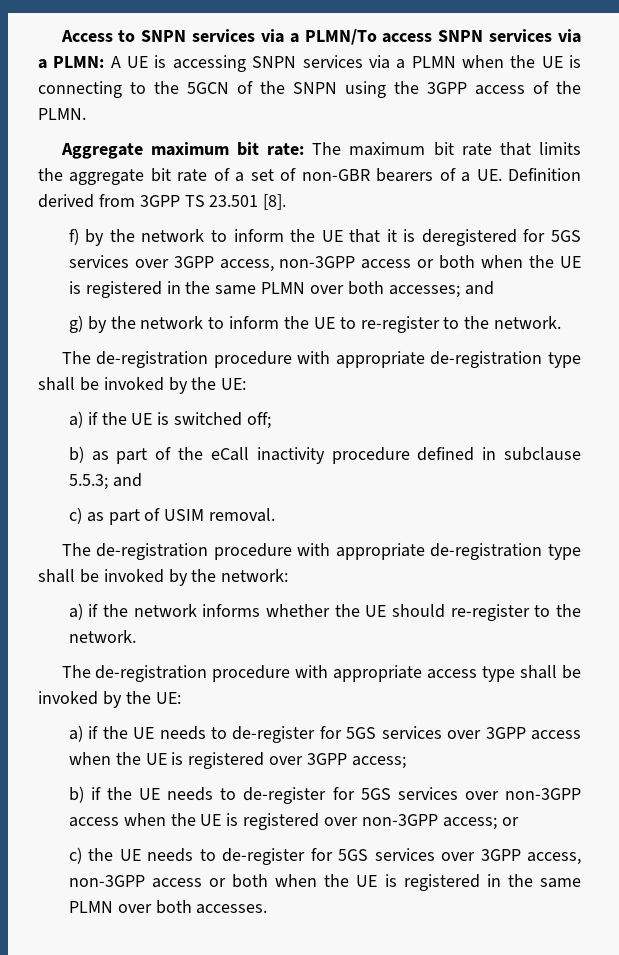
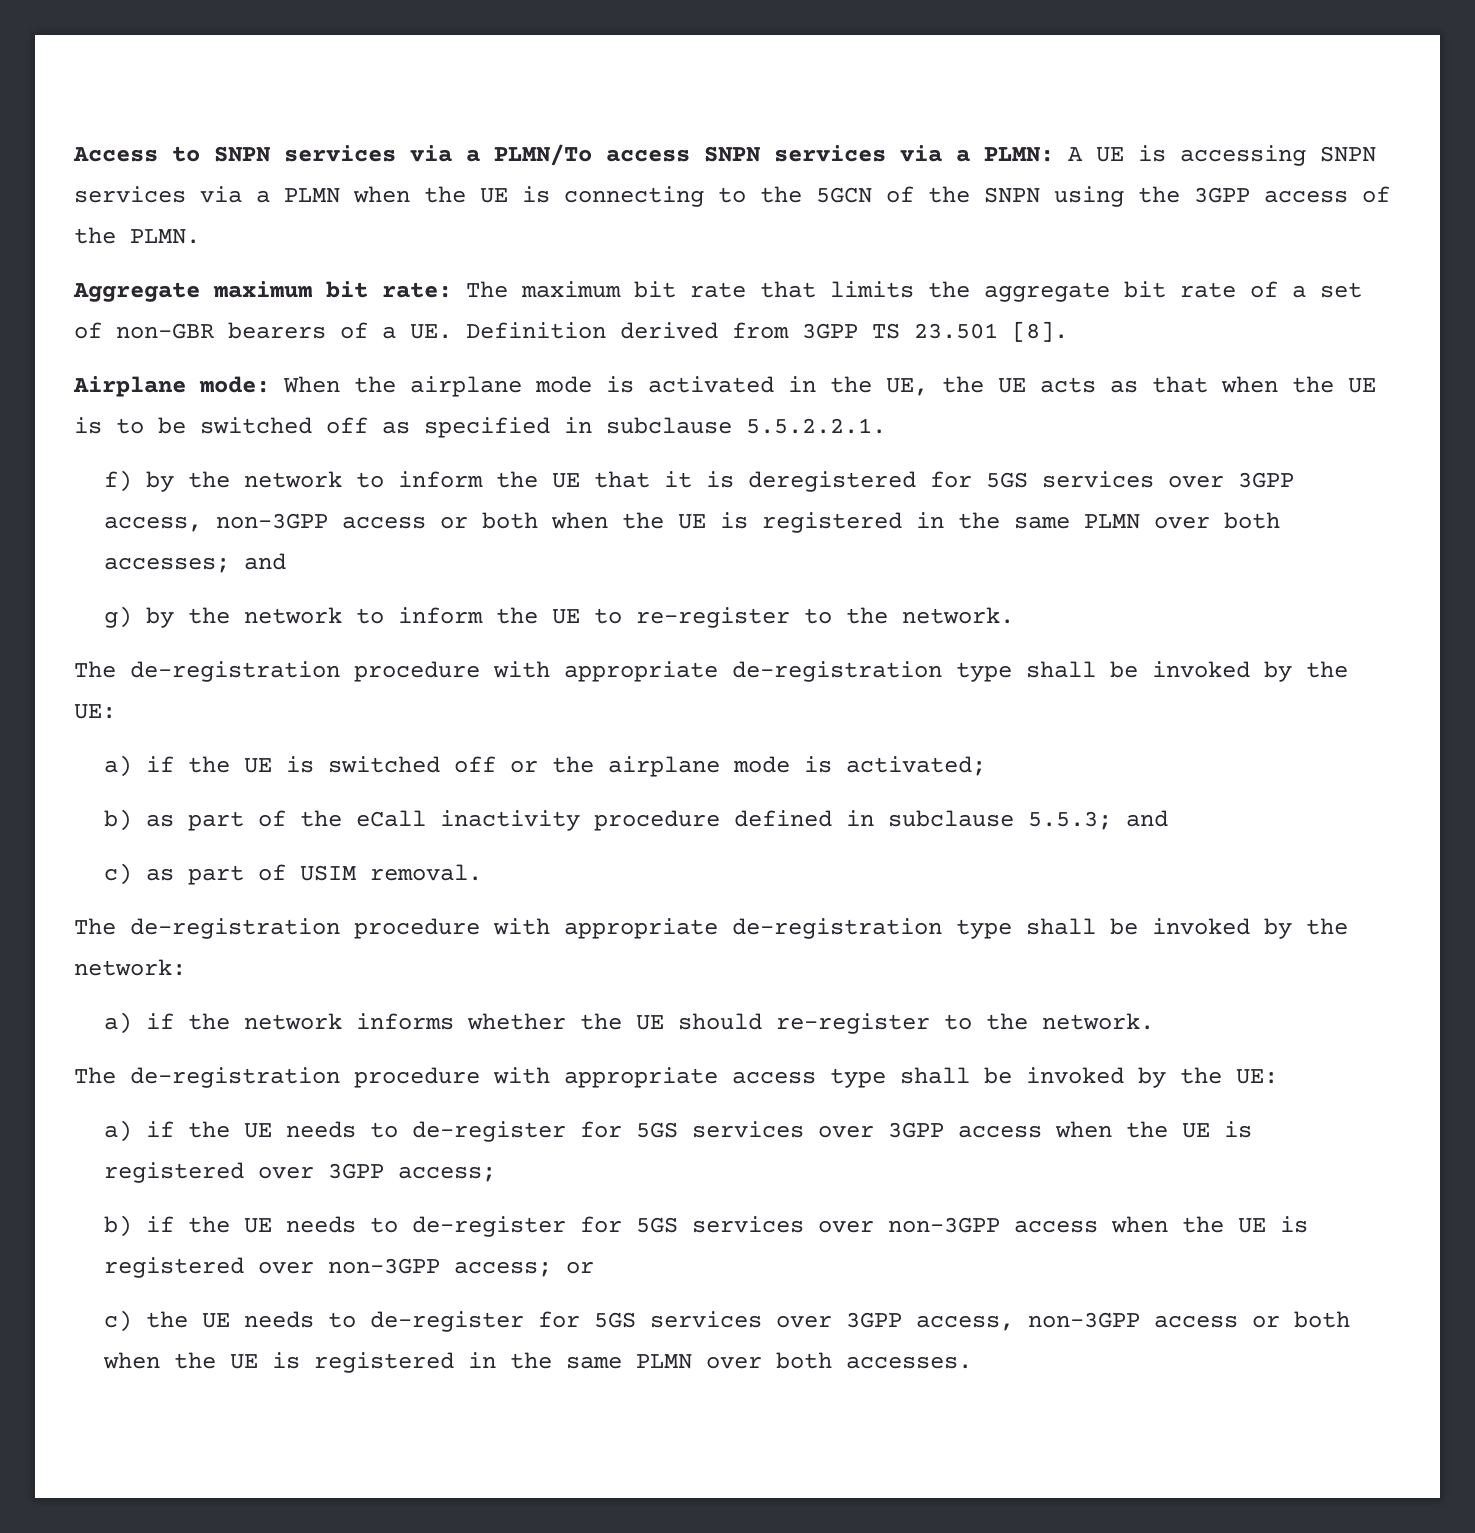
+ Airplane mode: When the airplane mode is activated in the UE, the UE acts as that when the UE is to be switched off as specified in subclause 5.5.2.2.1.
- a) if the UE is switched off;
+ a) if the UE is switched off or the airplane mode is activated;

